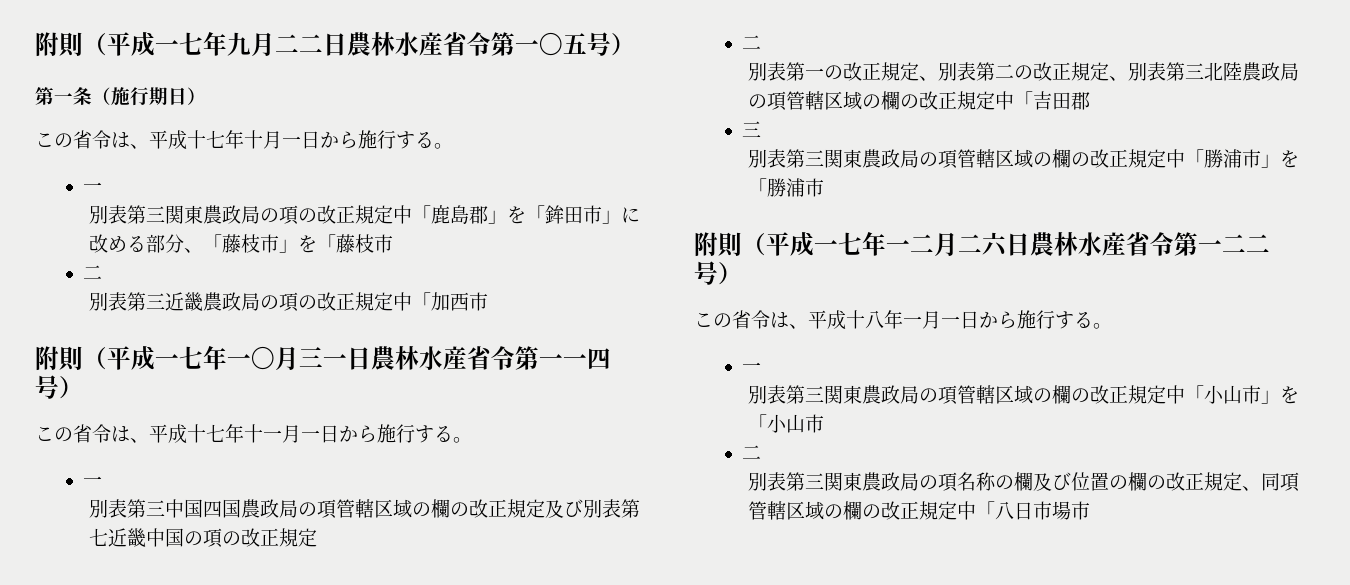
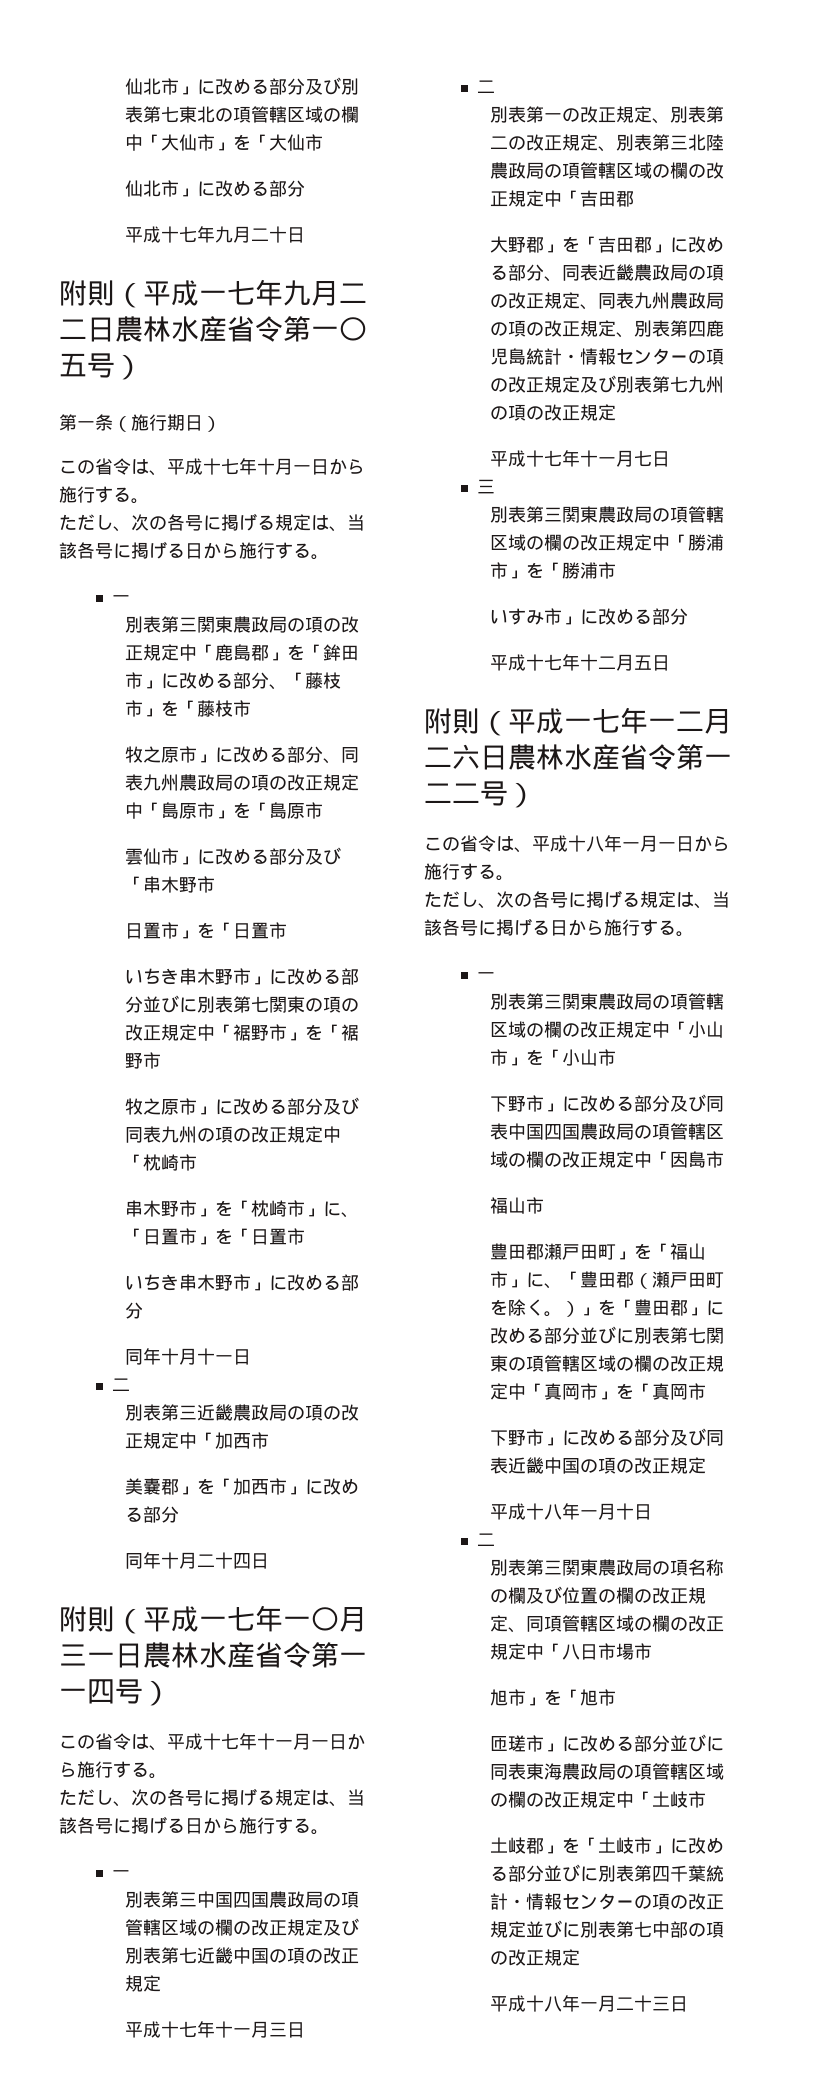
+ 仙北市」に改める部分及び別表第七東北の項管轄区域の欄中「大仙市」を「大仙市
+ 仙北市」に改める部分
+ 平成十七年九月二十日
  この省令は、平成十七年十月一日から施行する。
+ ただし、次の各号に掲げる規定は、当該各号に掲げる日から施行する。
+ 牧之原市」に改める部分、同表九州農政局の項の改正規定中「島原市」を「島原市
+ 雲仙市」に改める部分及び「串木野市
+ 日置市」を「日置市
+ いちき串木野市」に改める部分並びに別表第七関東の項の改正規定中「裾野市」を「裾野市
+ 牧之原市」に改める部分及び同表九州の項の改正規定中「枕崎市
+ 串木野市」を「枕崎市」に、「日置市」を「日置市
+ いちき串木野市」に改める部分
+ 同年十月十一日
+ 美嚢郡」を「加西市」に改める部分
+ 同年十月二十四日
  この省令は、平成十七年十一月一日から施行する。
+ ただし、次の各号に掲げる規定は、当該各号に掲げる日から施行する。
+ 平成十七年十一月三日
+ 大野郡」を「吉田郡」に改める部分、同表近畿農政局の項の改正規定、同表九州農政局の項の改正規定、別表第四鹿児島統計・情報センターの項の改正規定及び別表第七九州の項の改正規定
+ 平成十七年十一月七日
+ いすみ市」に改める部分
+ 平成十七年十二月五日
  この省令は、平成十八年一月一日から施行する。
+ ただし、次の各号に掲げる規定は、当該各号に掲げる日から施行する。
+ 下野市」に改める部分及び同表中国四国農政局の項管轄区域の欄の改正規定中「因島市
+ 福山市
+ 豊田郡瀬戸田町」を「福山市」に、「豊田郡（瀬戸田町を除く。）」を「豊田郡」に改める部分並びに別表第七関東の項管轄区域の欄の改正規定中「真岡市」を「真岡市
+ 下野市」に改める部分及び同表近畿中国の項の改正規定
+ 平成十八年一月十日
+ 旭市」を「旭市
+ 匝瑳市」に改める部分並びに同表東海農政局の項管轄区域の欄の改正規定中「土岐市
+ 土岐郡」を「土岐市」に改める部分並びに別表第四千葉統計・情報センターの項の改正規定並びに別表第七中部の項の改正規定
+ 平成十八年一月二十三日

